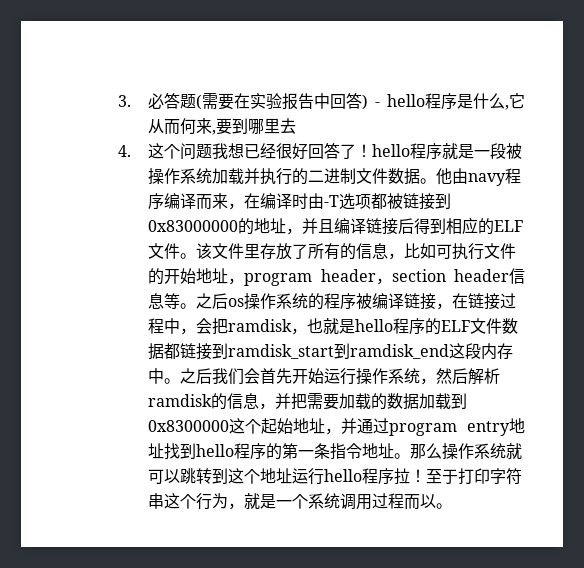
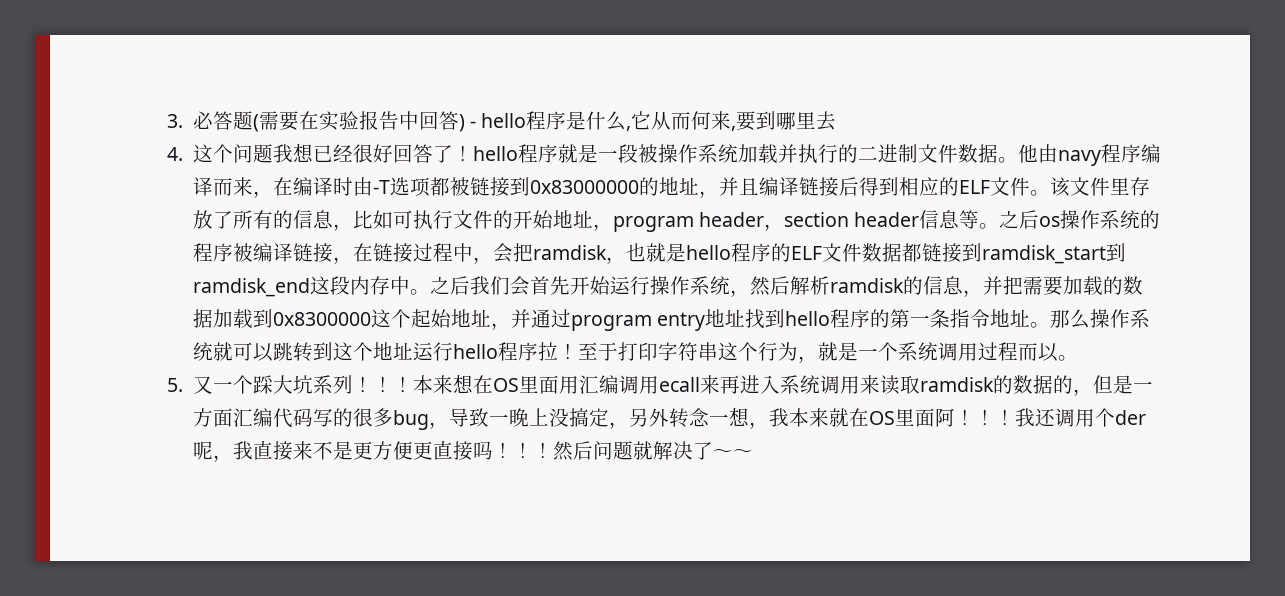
+ 5.又一个踩大坑系列！！！本来想在OS里面用汇编调用ecall来再进入系统调用来读取ramdisk的数据的，但是一方面汇编代码写的很多bug，导致一晚上没搞定，另外转念一想，我本来就在OS里面阿！！！我还调用个der呢，我直接来不是更方便更直接吗！！！然后问题就解决了～～

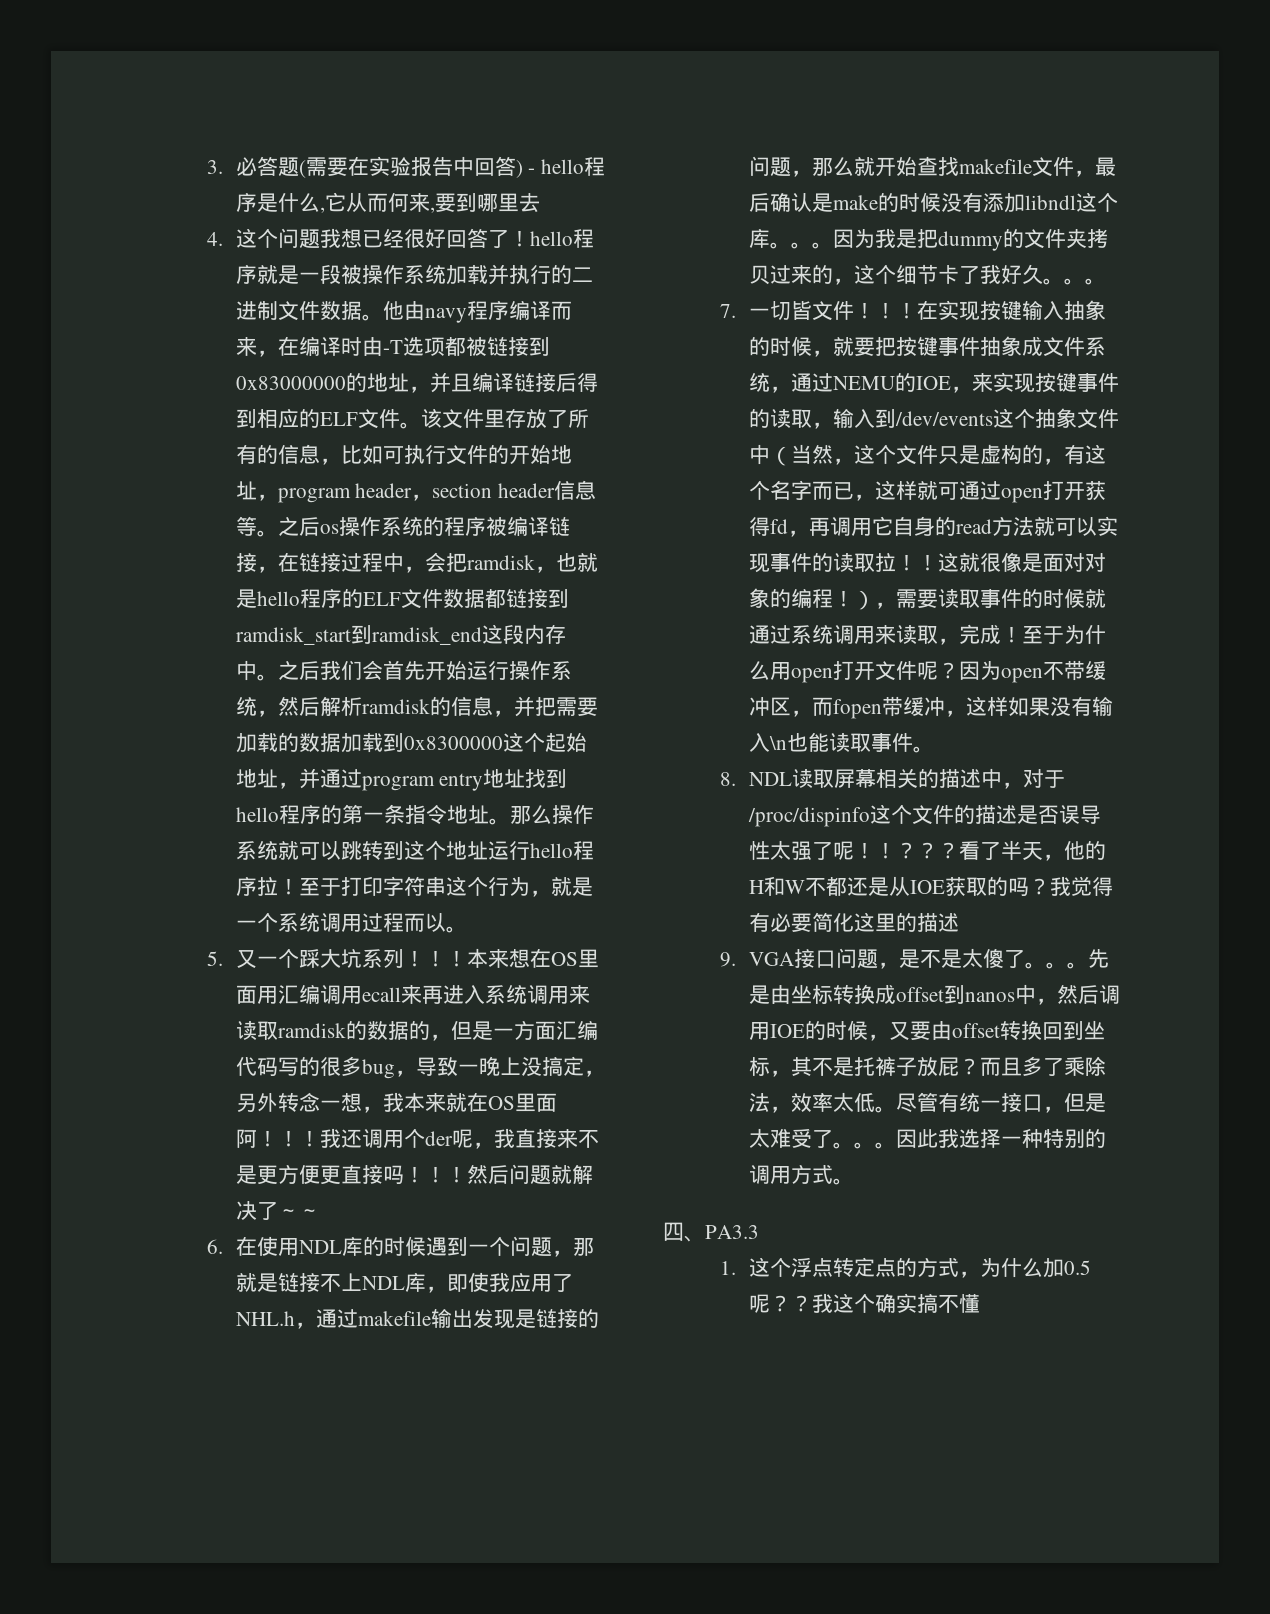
+ 6.在使用NDL库的时候遇到一个问题，那就是链接不上NDL库，即使我应用了NHL.h，通过makefile输出发现是链接的问题，那么就开始查找makefile文件，最后确认是make的时候没有添加libndl这个库。。。因为我是把dummy的文件夹拷贝过来的，这个细节卡了我好久。。。
+ 7.一切皆文件！！！在实现按键输入抽象的时候，就要把按键事件抽象成文件系统，通过NEMU的IOE，来实现按键事件的读取，输入到/dev/events这个抽象文件中（当然，这个文件只是虚构的，有这个名字而已，这样就可通过open打开获得fd，再调用它自身的read方法就可以实现事件的读取拉！！这就很像是面对对象的编程！），需要读取事件的时候就通过系统调用来读取，完成！至于为什么用open打开文件呢？因为open不带缓冲区，而fopen带缓冲，这样如果没有输入\n也能读取事件。
+ 8. NDL读取屏幕相关的描述中，对于/proc/dispinfo这个文件的描述是否误导性太强了呢！！？？？看了半天，他的H和W不都还是从IOE获取的吗？我觉得有必要简化这里的描述
+ 9. VGA接口问题，是不是太傻了。。。先是由坐标转换成offset到nanos中，然后调用IOE的时候，又要由offset转换回到坐标，其不是托裤子放屁？而且多了乘除法，效率太低。尽管有统一接口，但是太难受了。。。因此我选择一种特别的调用方式。
+ 四、PA3.3
+ 1.这个浮点转定点的方式，为什么加0.5呢？？我这个确实搞不懂

